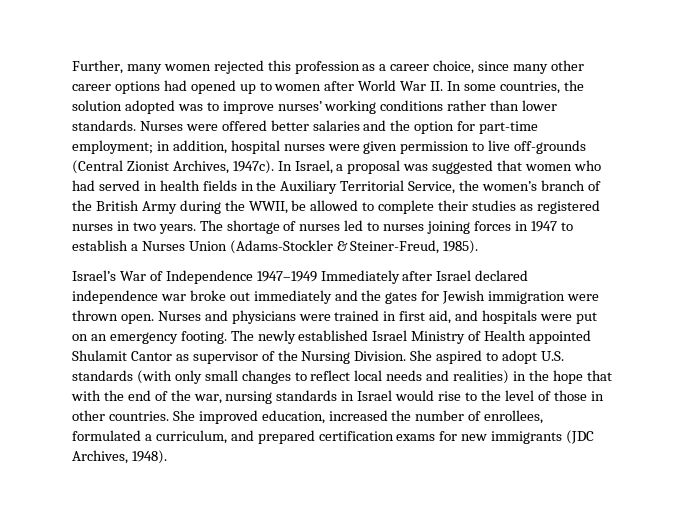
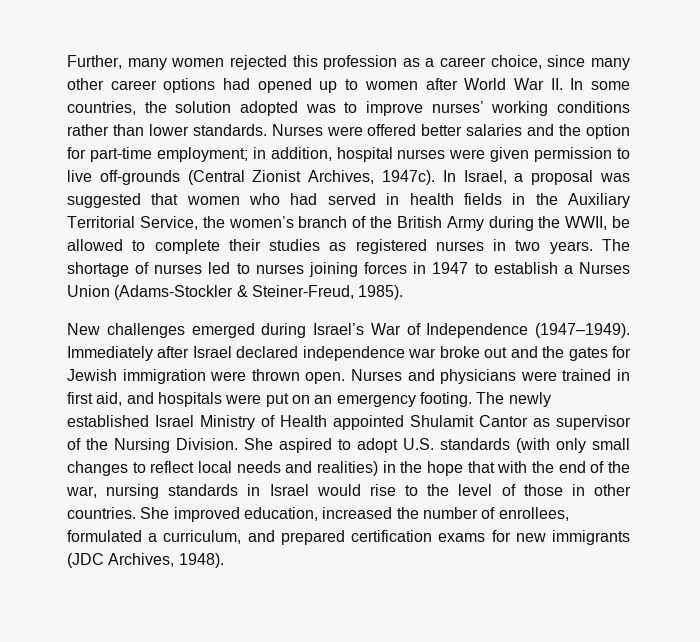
- Israel’s War of Independence 1947–1949 Immediately after Israel declared independence war broke out immediately and the gates for Jewish immigration were thrown open.
+ New challenges emerged during Israel’s War of Independence (1947–1949). Immediately after Israel declared independence war broke out and the gates for Jewish immigration were thrown open.

